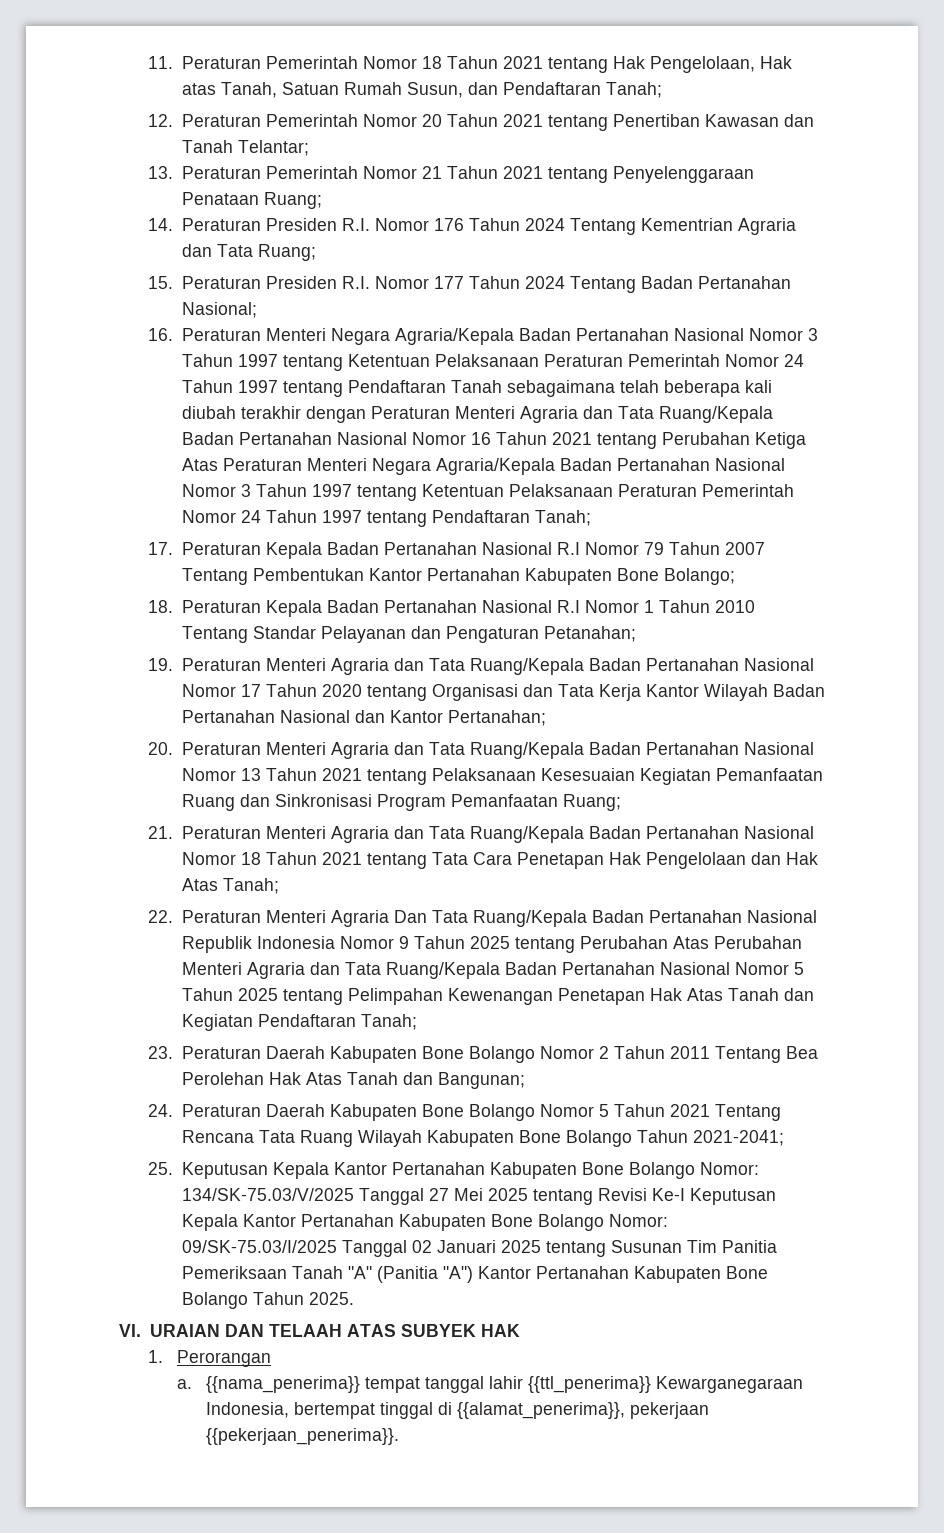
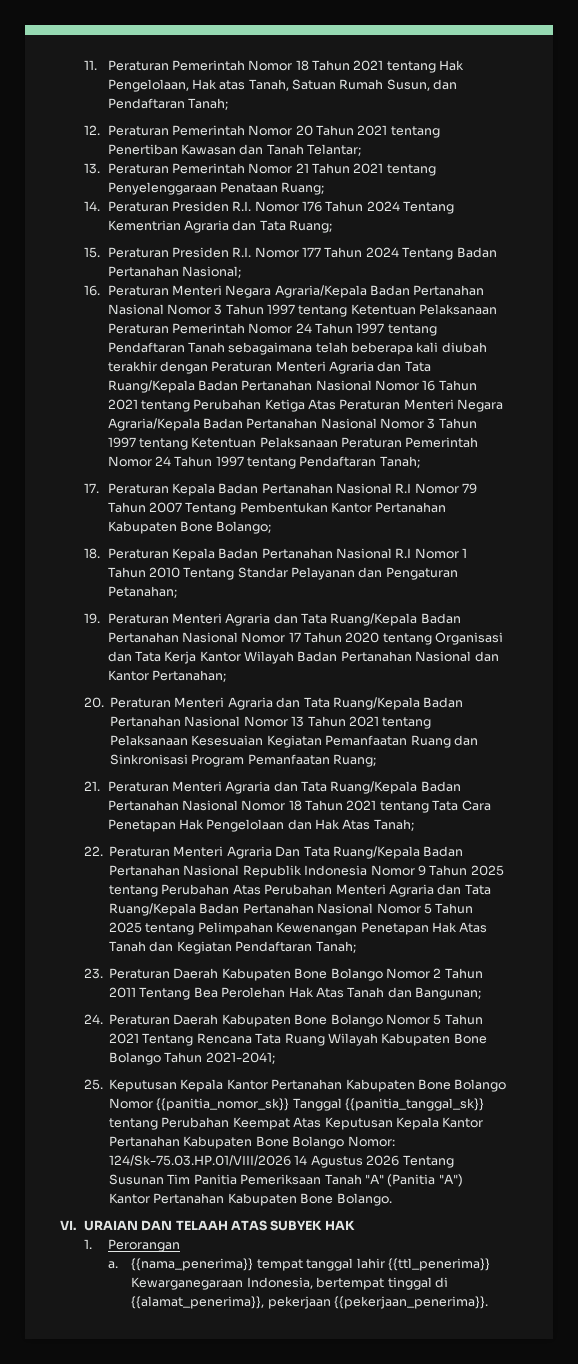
- 25. Keputusan Kepala Kantor Pertanahan Kabupaten Bone Bolango Nomor: 134/SK-75.03/V/2025 Tanggal 27 Mei 2025 tentang Revisi Ke-I Keputusan Kepala Kantor Pertanahan Kabupaten Bone Bolango Nomor: 09/SK-75.03/I/2025 Tanggal 02 Januari 2025 tentang Susunan Tim Panitia Pemeriksaan Tanah "A" (Panitia "A") Kantor Pertanahan Kabupaten Bone Bolango Tahun 2025.
+ 25. Keputusan Kepala Kantor Pertanahan Kabupaten Bone Bolango Nomor {{panitia_nomor_sk}} Tanggal {{panitia_tanggal_sk}} tentang Perubahan Keempat Atas Keputusan Kepala Kantor Pertanahan Kabupaten Bone Bolango Nomor: 124/Sk-75.03.HP.01/VIII/2026 14 Agustus 2026 Tentang Susunan Tim Panitia Pemeriksaan Tanah "A" (Panitia "A") Kantor Pertanahan Kabupaten Bone Bolango.

